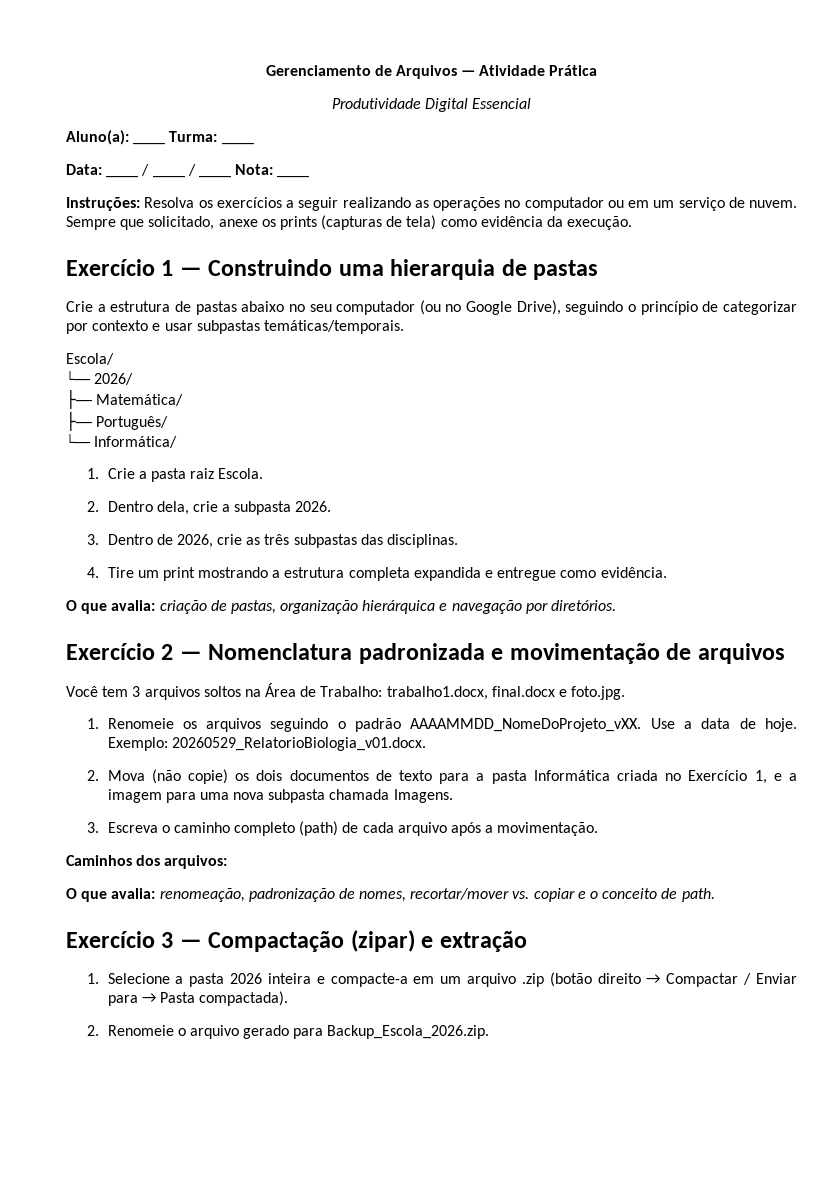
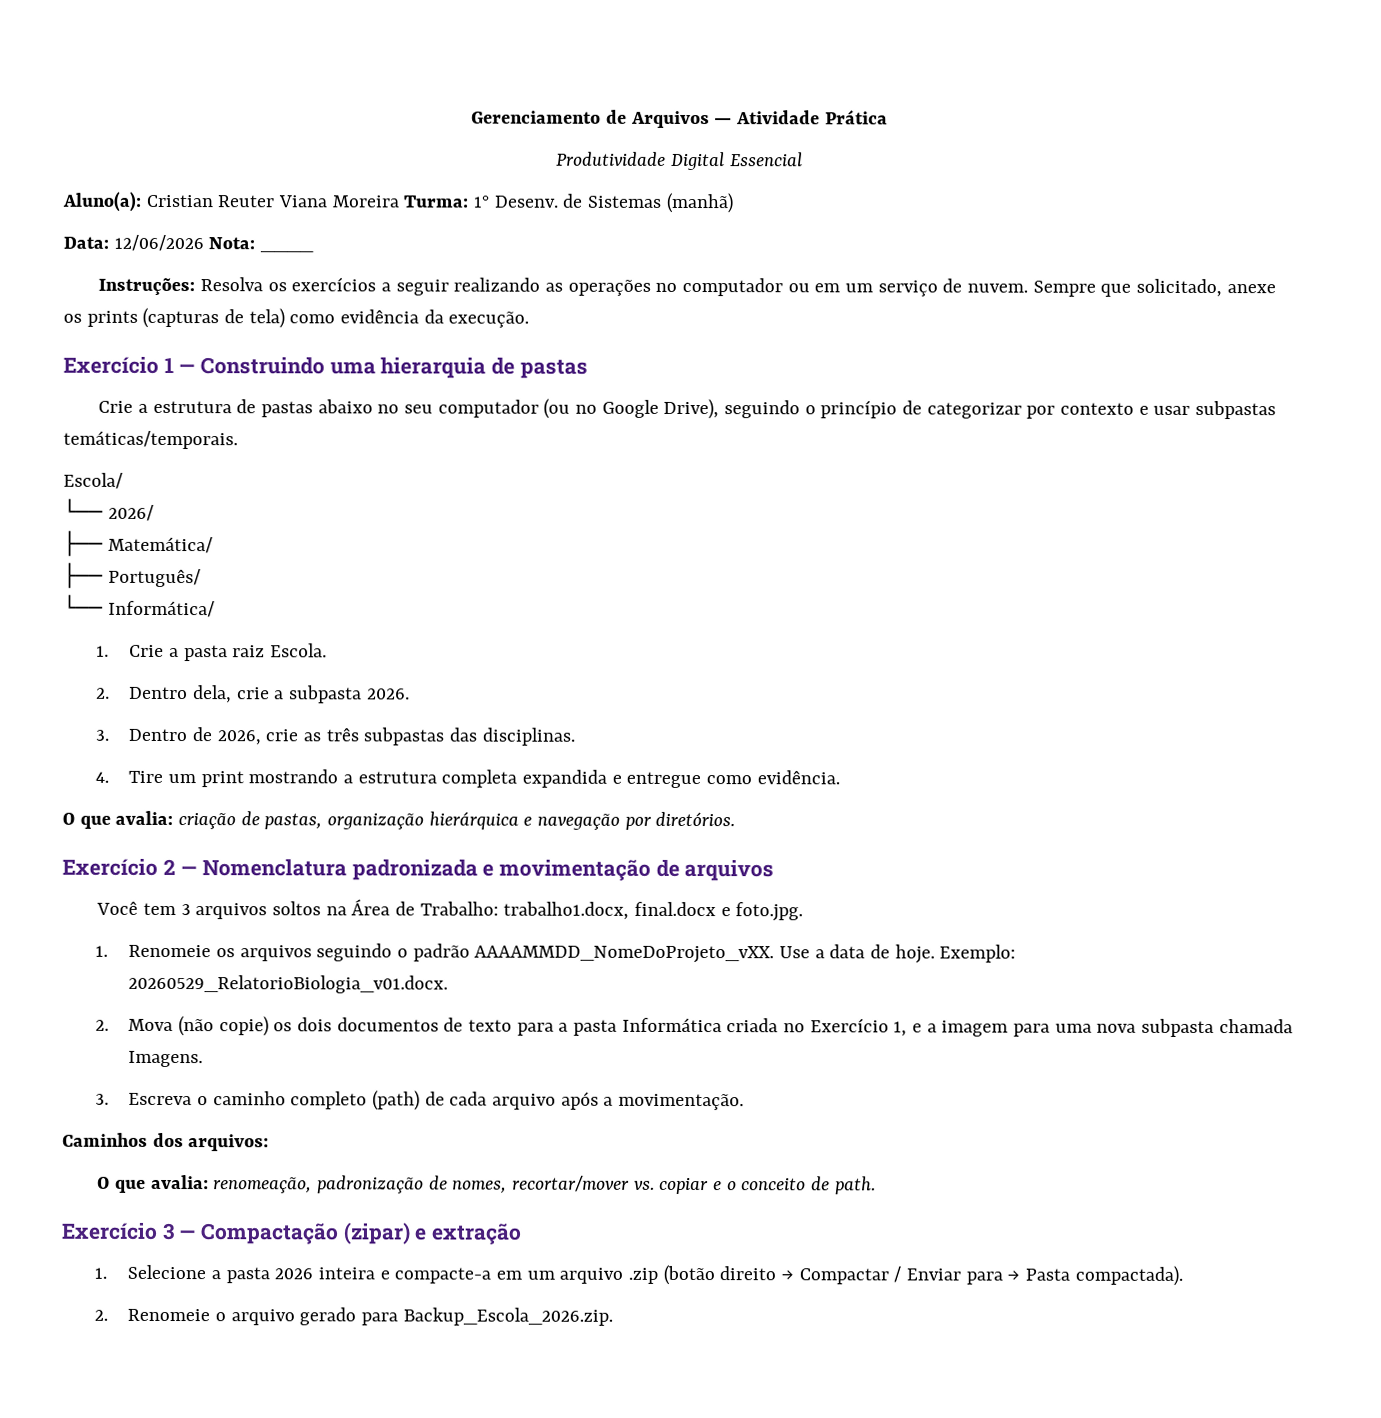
- Aluno(a): ____ Turma: ____
- Data: ____ / ____ / ____ Nota: ____
+ Aluno(a): Cristian Reuter Viana Moreira Turma: 1° Desenv. de Sistemas (manhã)
+ Data: 12/06/2026 Nota: ____

